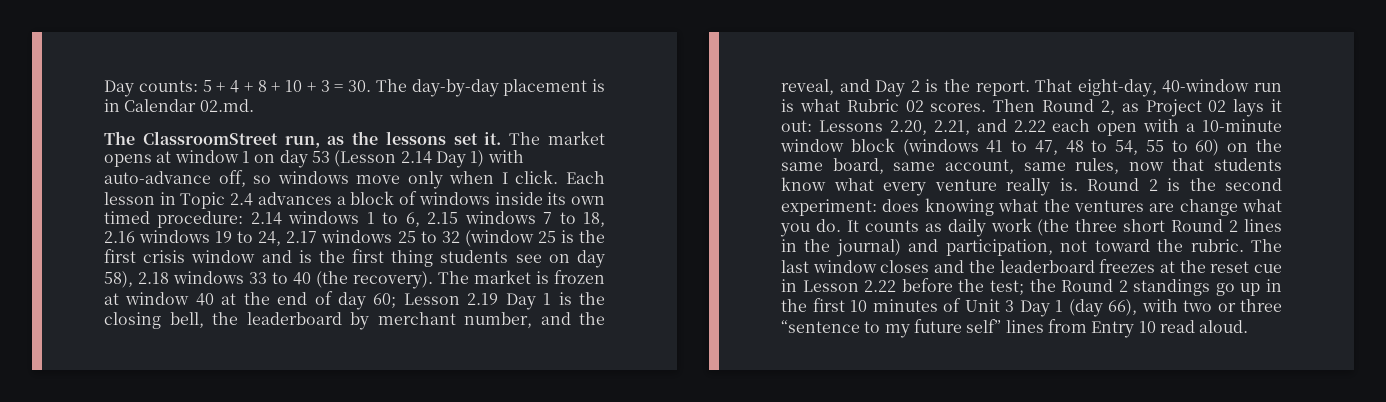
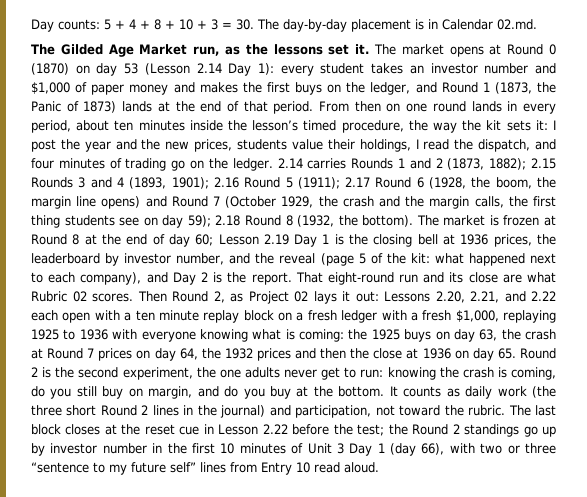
- The ClassroomStreet run, as the lessons set it.
+ The Gilded Age Market run, as the lessons set it.
- The market opens at window 1 on day 53 (Lesson 2.14 Day 1) with auto-advance off, so windows move only when I click. Each lesson in Topic 2.4 advances a block of windows inside its own timed procedure: 2.14 windows 1 to 6, 2.15 windows 7 to 18, 2.16 windows 19 to 24, 2.17 windows 25 to 32 (window 25 is the first crisis window and is the first thing students see on day 58), 2.18 windows 33 to 40 (the recovery).
+ The market opens at Round 0 (1870) on day 53 (Lesson 2.14 Day 1): every student takes an investor number and $1,000 of paper money and makes the first buys on the ledger, and Round 1 (1873, the Panic of 1873) lands at the end of that period. From then on one round lands in every period, about ten minutes inside the lesson’s timed procedure, the way the kit sets it: I post the year and the new prices, students value their holdings, I read the dispatch, and four minutes of trading go on the ledger. 2.14 carries Rounds 1 and 2 (1873, 1882); 2.15 Rounds 3 and 4 (1893, 1901); 2.16 Round 5 (1911); 2.17 Round 6 (1928, the boom, the margin line opens) and Round 7 (October 1929, the crash and the margin calls, the first thing students see on day 59); 2.18 Round 8 (1932, the bottom).
- The market is frozen at window 40 at the end of day 60; Lesson 2.19 Day 1 is the closing bell, the leaderboard by merchant number, and the reveal, and Day 2 is the report.
+ The market is frozen at Round 8 at the end of day 60; Lesson 2.19 Day 1 is the closing bell at 1936 prices, the leaderboard by investor number, and the reveal (page 5 of the kit: what happened next to each company), and Day 2 is the report.
- That eight-day, 40-window run is what Rubric 02 scores.
+ That eight-round run and its close are what Rubric 02 scores.
- Then Round 2, as Project 02 lays it out: Lessons 2.20, 2.21, and 2.22 each open with a 10-minute window block (windows 41 to 47, 48 to 54, 55 to 60) on the same board, same account, same rules, now that students know what every venture really is. Round 2 is the second experiment: does knowing what the ventures are change what you do.
+ Then Round 2, as Project 02 lays it out: Lessons 2.20, 2.21, and 2.22 each open with a ten minute replay block on a fresh ledger with a fresh $1,000, replaying 1925 to 1936 with everyone knowing what is coming: the 1925 buys on day 63, the crash at Round 7 prices on day 64, the 1932 prices and then the close at 1936 on day 65. Round 2 is the second experiment, the one adults never get to run: knowing the crash is coming, do you still buy on margin, and do you buy at the bottom.
- The last window closes and the leaderboard freezes at the reset cue in Lesson 2.22 before the test; the Round 2 standings go up in the first 10 minutes of Unit 3 Day 1 (day 66), with two or three “sentence to my future self” lines from Entry 10 read aloud.
+ The last block closes at the reset cue in Lesson 2.22 before the test; the Round 2 standings go up by investor number in the first 10 minutes of Unit 3 Day 1 (day 66), with two or three “sentence to my future self” lines from Entry 10 read aloud.

